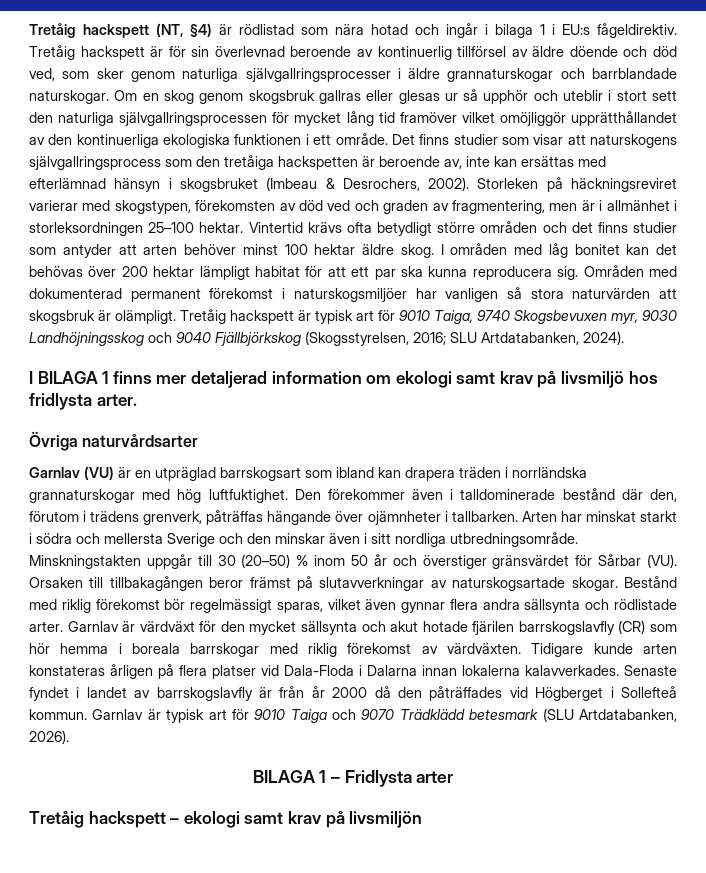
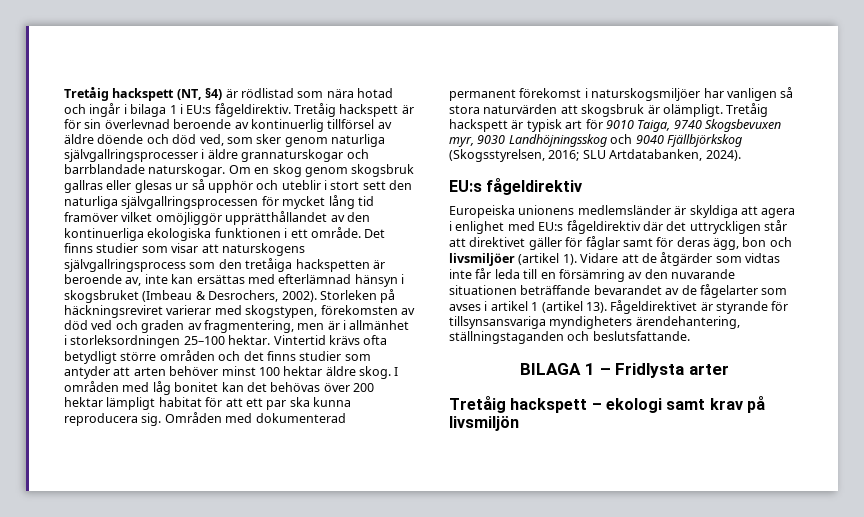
  Tretåig hackspett är typisk art för 9010 Taiga, 9740 Skogsbevuxen myr, 9030 Landhöjningsskog och 9040 Fjällbjörkskog (Skogsstyrelsen, 2016; SLU Artdatabanken, 2024).
- I BILAGA 1 finns mer detaljerad information om ekologi samt krav på livsmiljö hos fridlysta arter.
- Övriga naturvårdsarter
- Garnlav (VU) är en utpräglad barrskogsart som ibland kan drapera träden i norrländska grannaturskogar med hög luftfuktighet. Den förekommer även i talldominerade bestånd där den, förutom i trädens grenverk, påträffas hängande över ojämnheter i tallbarken. Arten har minskat starkt i södra och mellersta Sverige och den minskar även i sitt nordliga utbredningsområde. Minskningstakten uppgår till 30 (20–50) % inom 50 år och överstiger gränsvärdet för Sårbar (VU). Orsaken till tillbakagången beror främst på slutavverkningar av naturskogsartade skogar. Bestånd med riklig förekomst bör regelmässigt sparas, vilket även gynnar flera andra sällsynta och rödlistade arter. Garnlav är värdväxt för den mycket sällsynta och akut hotade fjärilen barrskogslavfly (CR) som hör hemma i boreala barrskogar med riklig förekomst av värdväxten. Tidigare kunde arten konstateras årligen på flera platser vid Dala-Floda i Dalarna innan lokalerna kalavverkades. Senaste fyndet i landet av barrskogslavfly är från år 2000 då den påträffades vid Högberget i Sollefteå kommun. Garnlav är typisk art för 9010 Taiga och 9070 Trädklädd betesmark (SLU Artdatabanken, 2026).
+ EU:s fågeldirektiv
+ Europeiska unionens medlemsländer är skyldiga att agera i enlighet med EU:s fågeldirektiv där det uttryckligen står att direktivet gäller för fåglar samt för deras ägg, bon och livsmiljöer (artikel 1). Vidare att de åtgärder som vidtas inte får leda till en försämring av den nuvarande situationen beträffande bevarandet av de fågelarter som avses i artikel 1 (artikel 13). Fågeldirektivet är styrande för tillsynsansvariga myndigheters ärendehantering, ställningstaganden och beslutsfattande.

